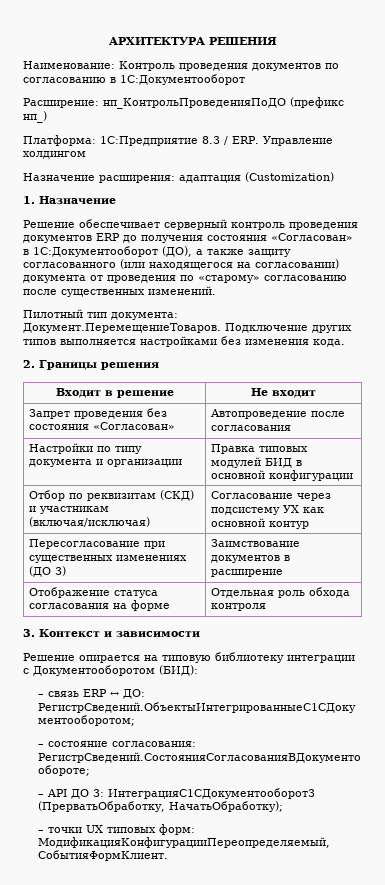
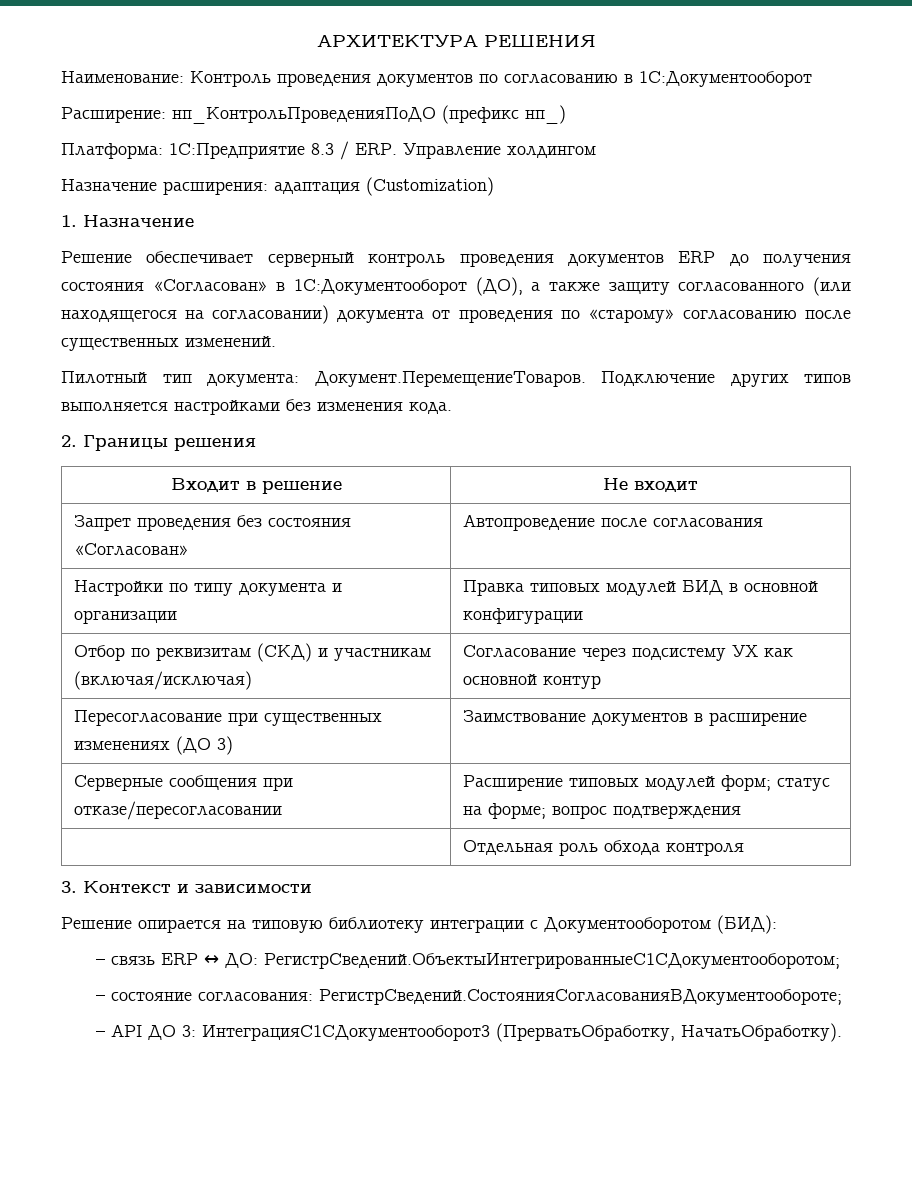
- Отображение статуса согласования на форме | Отдельная роль обхода контроля
+ Серверные сообщения при отказе/пересогласовании | Расширение типовых модулей форм; статус на форме; вопрос подтверждения
+ | Отдельная роль обхода контроля
- – API ДО 3: ИнтеграцияС1СДокументооборот3 (ПрерватьОбработку, НачатьОбработку);
- – точки UX типовых форм: МодификацияКонфигурацииПереопределяемый, СобытияФормКлиент.
+ – API ДО 3: ИнтеграцияС1СДокументооборот3 (ПрерватьОбработку, НачатьОбработку).

